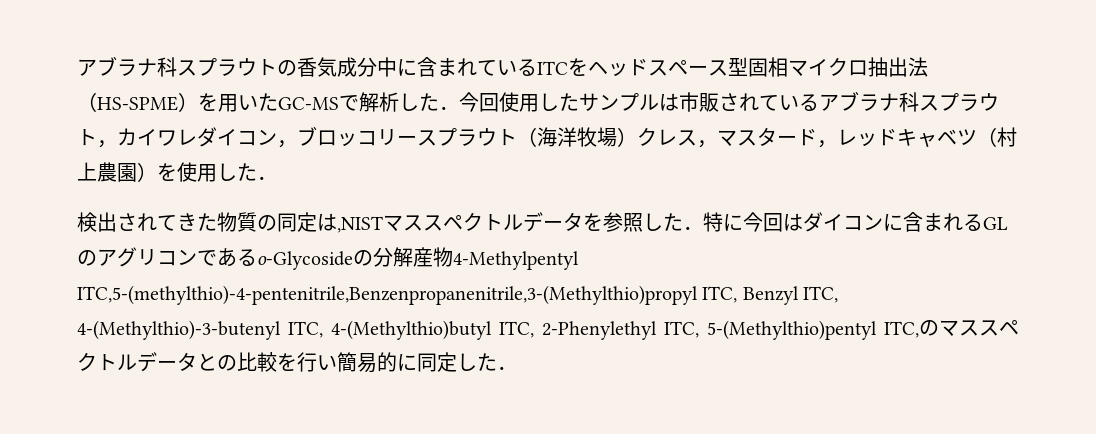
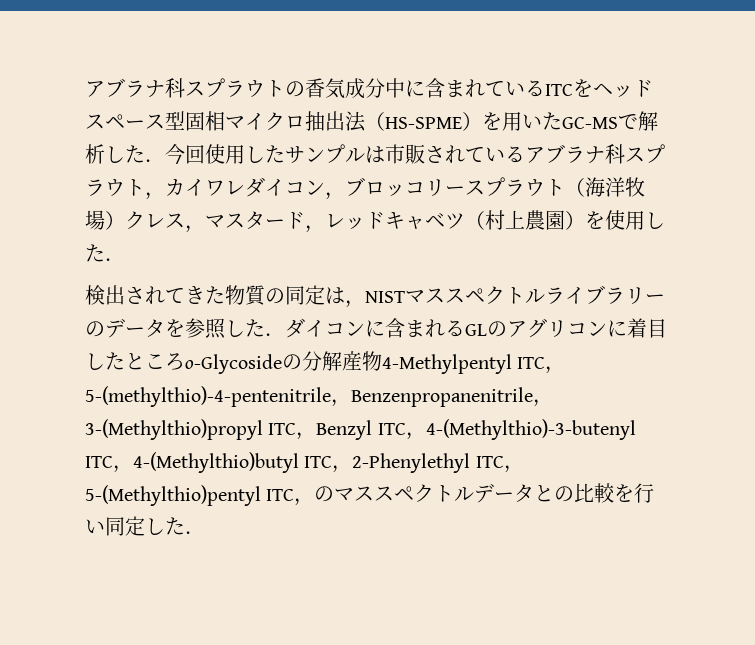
- 検出されてきた物質の同定は,NISTマススペクトルデータを参照した．特に今回はダイコンに含まれるGLのアグリコンであるo-Glycosideの分解産物4-Methylpentyl ITC,5-(methylthio)-4-pentenitrile,Benzenpropanenitrile,3-(Methylthio)propyl ITC, Benzyl ITC, 4-(Methylthio)-3-butenyl ITC, 4-(Methylthio)butyl ITC, 2-Phenylethyl ITC, 5-(Methylthio)pentyl ITC,のマススペクトルデータとの比較を行い簡易的に同定した．
+ 検出されてきた物質の同定は，NISTマススペクトルライブラリーのデータを参照した．ダイコンに含まれるGLのアグリコンに着目したところo-Glycosideの分解産物4-Methylpentyl ITC，5-(methylthio)-4-pentenitrile，Benzenpropanenitrile，3-(Methylthio)propyl ITC，Benzyl ITC，4-(Methylthio)-3-butenyl ITC，4-(Methylthio)butyl ITC，2-Phenylethyl ITC，5-(Methylthio)pentyl ITC，のマススペクトルデータとの比較を行い同定した．

